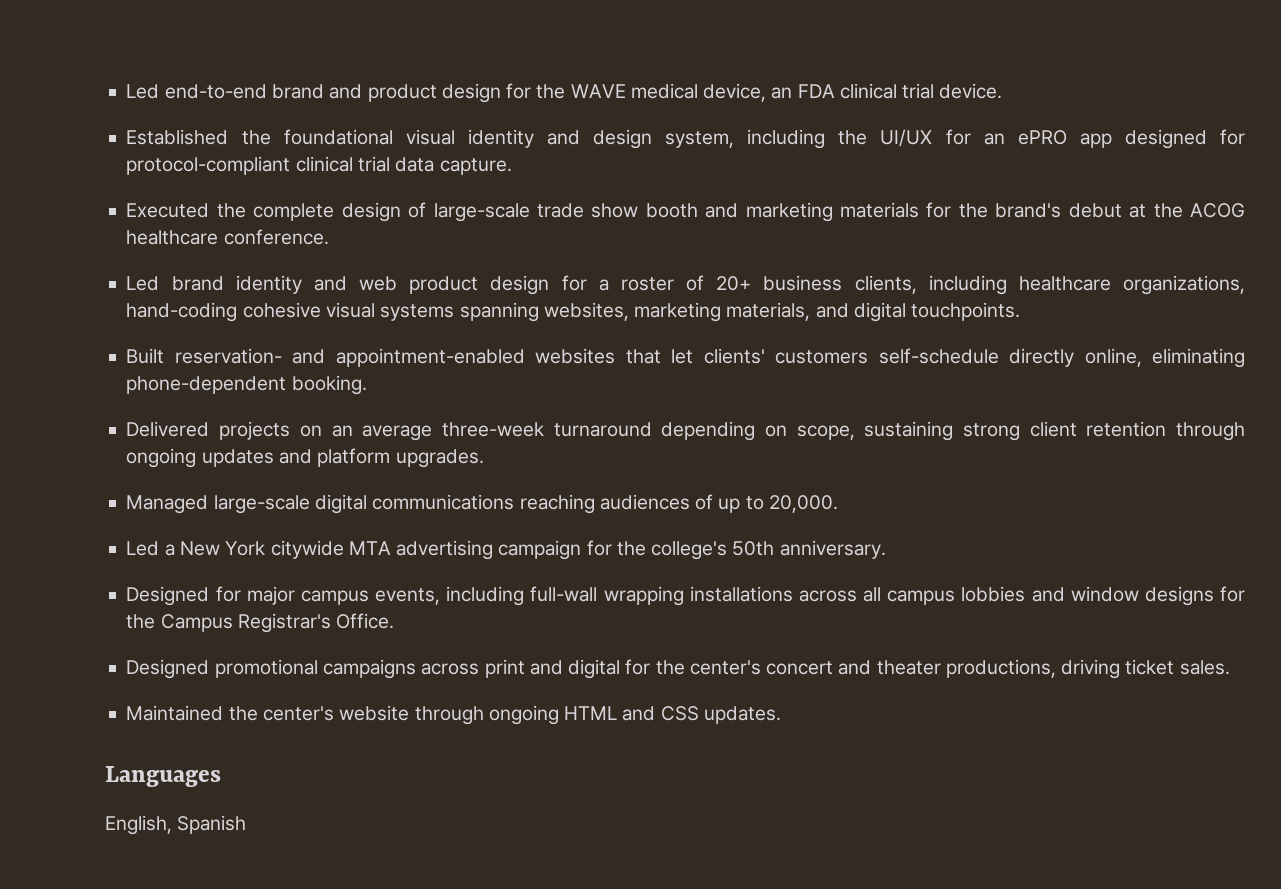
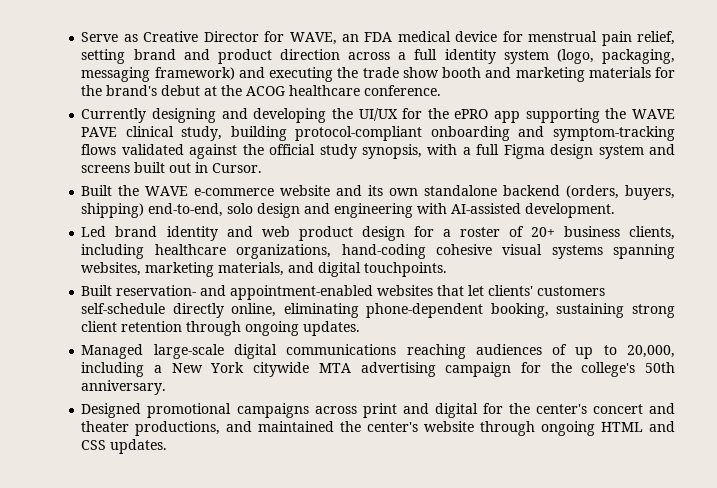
- Led end-to-end brand and product design for the WAVE medical device, an FDA clinical trial device.
- Established the foundational visual identity and design system, including the UI/UX for an ePRO app designed for protocol-compliant clinical trial data capture.
- Executed the complete design of large-scale trade show booth and marketing materials for the brand's debut at the ACOG healthcare conference.
+ Serve as Creative Director for WAVE, an FDA medical device for menstrual pain relief, setting brand and product direction across a full identity system (logo, packaging, messaging framework) and executing the trade show booth and marketing materials for the brand's debut at the ACOG healthcare conference.
+ Currently designing and developing the UI/UX for the ePRO app supporting the WAVE PAVE clinical study, building protocol-compliant onboarding and symptom-tracking flows validated against the official study synopsis, with a full Figma design system and screens built out in Cursor.
+ Built the WAVE e-commerce website and its own standalone backend (orders, buyers, shipping) end-to-end, solo design and engineering with AI-assisted development.
- Built reservation- and appointment-enabled websites that let clients' customers self-schedule directly online, eliminating phone-dependent booking.
- Delivered projects on an average three-week turnaround depending on scope, sustaining strong client retention through ongoing updates and platform upgrades.
+ Built reservation- and appointment-enabled websites that let clients' customers self-schedule directly online, eliminating phone-dependent booking, sustaining strong client retention through ongoing updates.
- Managed large-scale digital communications reaching audiences of up to 20,000.
- Led a New York citywide MTA advertising campaign for the college's 50th anniversary.
+ Managed large-scale digital communications reaching audiences of up to 20,000, including a New York citywide MTA advertising campaign for the college's 50th anniversary.
- Designed for major campus events, including full-wall wrapping installations across all campus lobbies and window designs for the Campus Registrar's Office.
- Designed promotional campaigns across print and digital for the center's concert and theater productions, driving ticket sales.
- Maintained the center's website through ongoing HTML and CSS updates.
+ Designed promotional campaigns across print and digital for the center's concert and theater productions, and maintained the center's website through ongoing HTML and CSS updates.
- Languages
- English, Spanish

